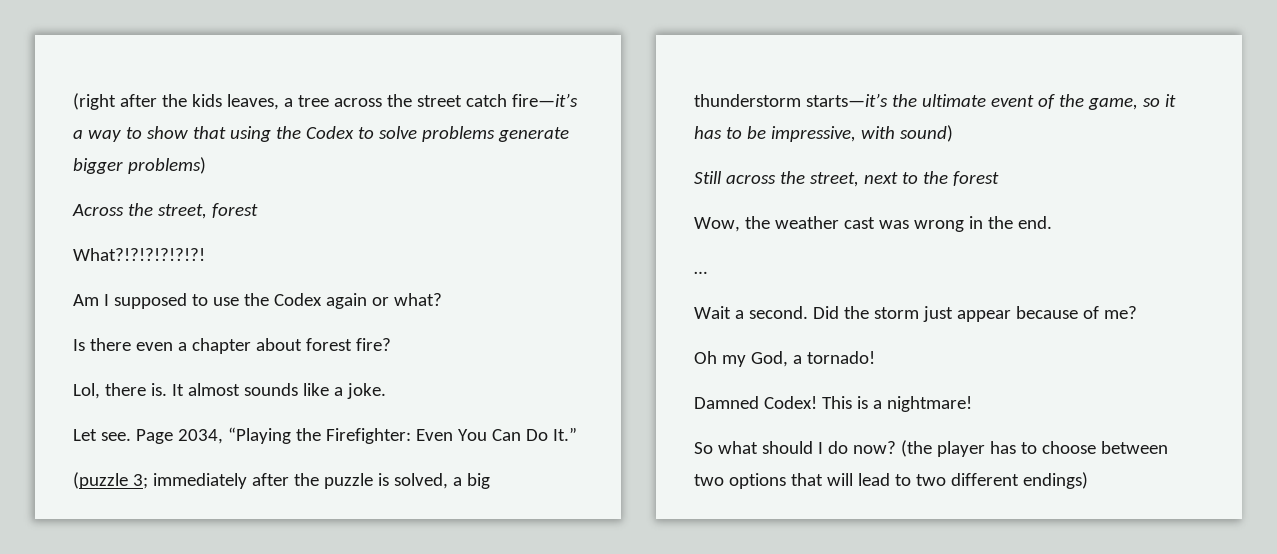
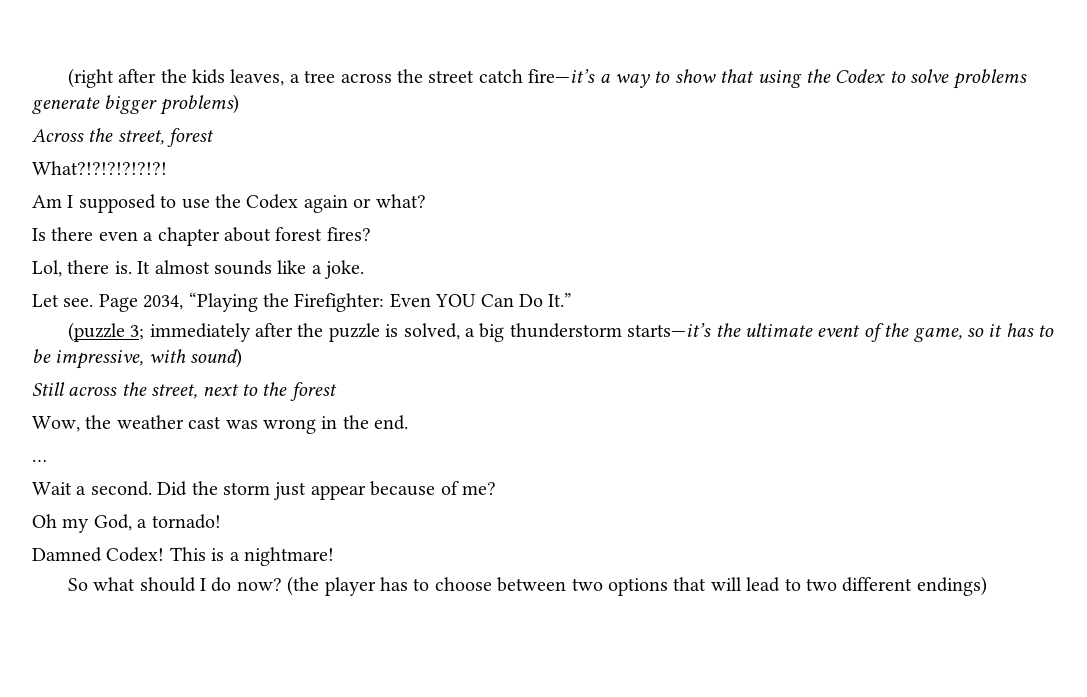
- Is there even a chapter about forest fire?
+ Is there even a chapter about forest fires?
- Page 2034, “Playing the Firefighter: Even You Can Do It.”
+ Page 2034, “Playing the Firefighter: Even YOU Can Do It.”

